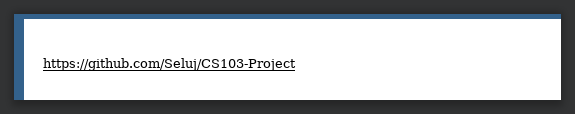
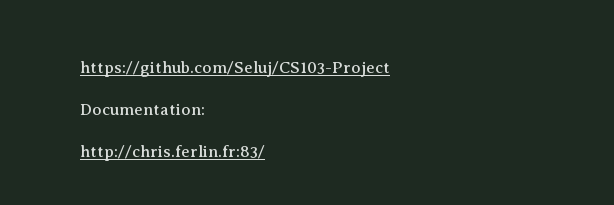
+ Documentation:
+ http://chris.ferlin.fr:83/

